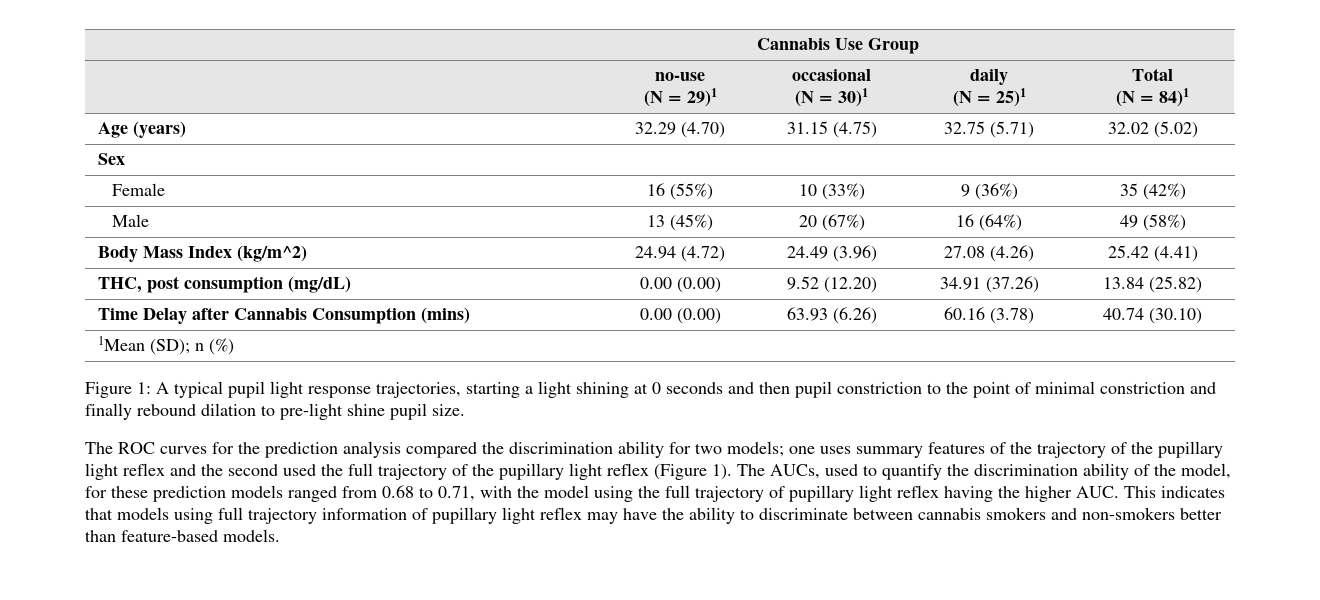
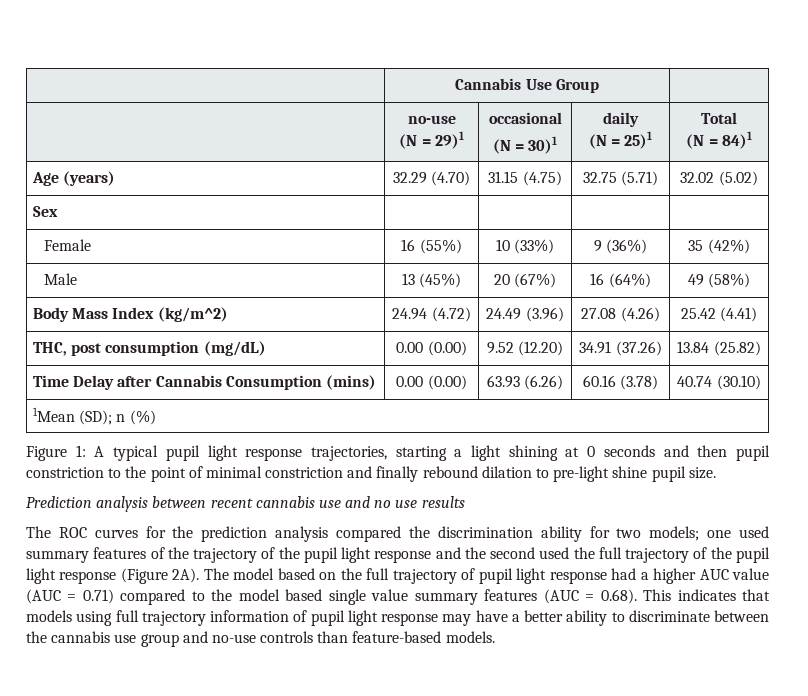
+ Prediction analysis between recent cannabis use and no use results
- The ROC curves for the prediction analysis compared the discrimination ability for two models; one uses summary features of the trajectory of the pupillary light reflex and the second used the full trajectory of the pupillary light reflex (Figure 1). The AUCs, used to quantify the discrimination ability of the model, for these prediction models ranged from 0.68 to 0.71, with the model using the full trajectory of pupillary light reflex having the higher AUC. This indicates that models using full trajectory information of pupillary light reflex may have the ability to discriminate between cannabis smokers and non-smokers better than feature-based models.
+ The ROC curves for the prediction analysis compared the discrimination ability for two models; one used summary features of the trajectory of the pupil light response and the second used the full trajectory of the pupil light response (Figure 2A). The model based on the full trajectory of pupil light response had a higher AUC value (AUC = 0.71) compared to the model based single value summary features (AUC = 0.68). This indicates that models using full trajectory information of pupil light response may have a better ability to discriminate between the cannabis use group and no-use controls than feature-based models.

